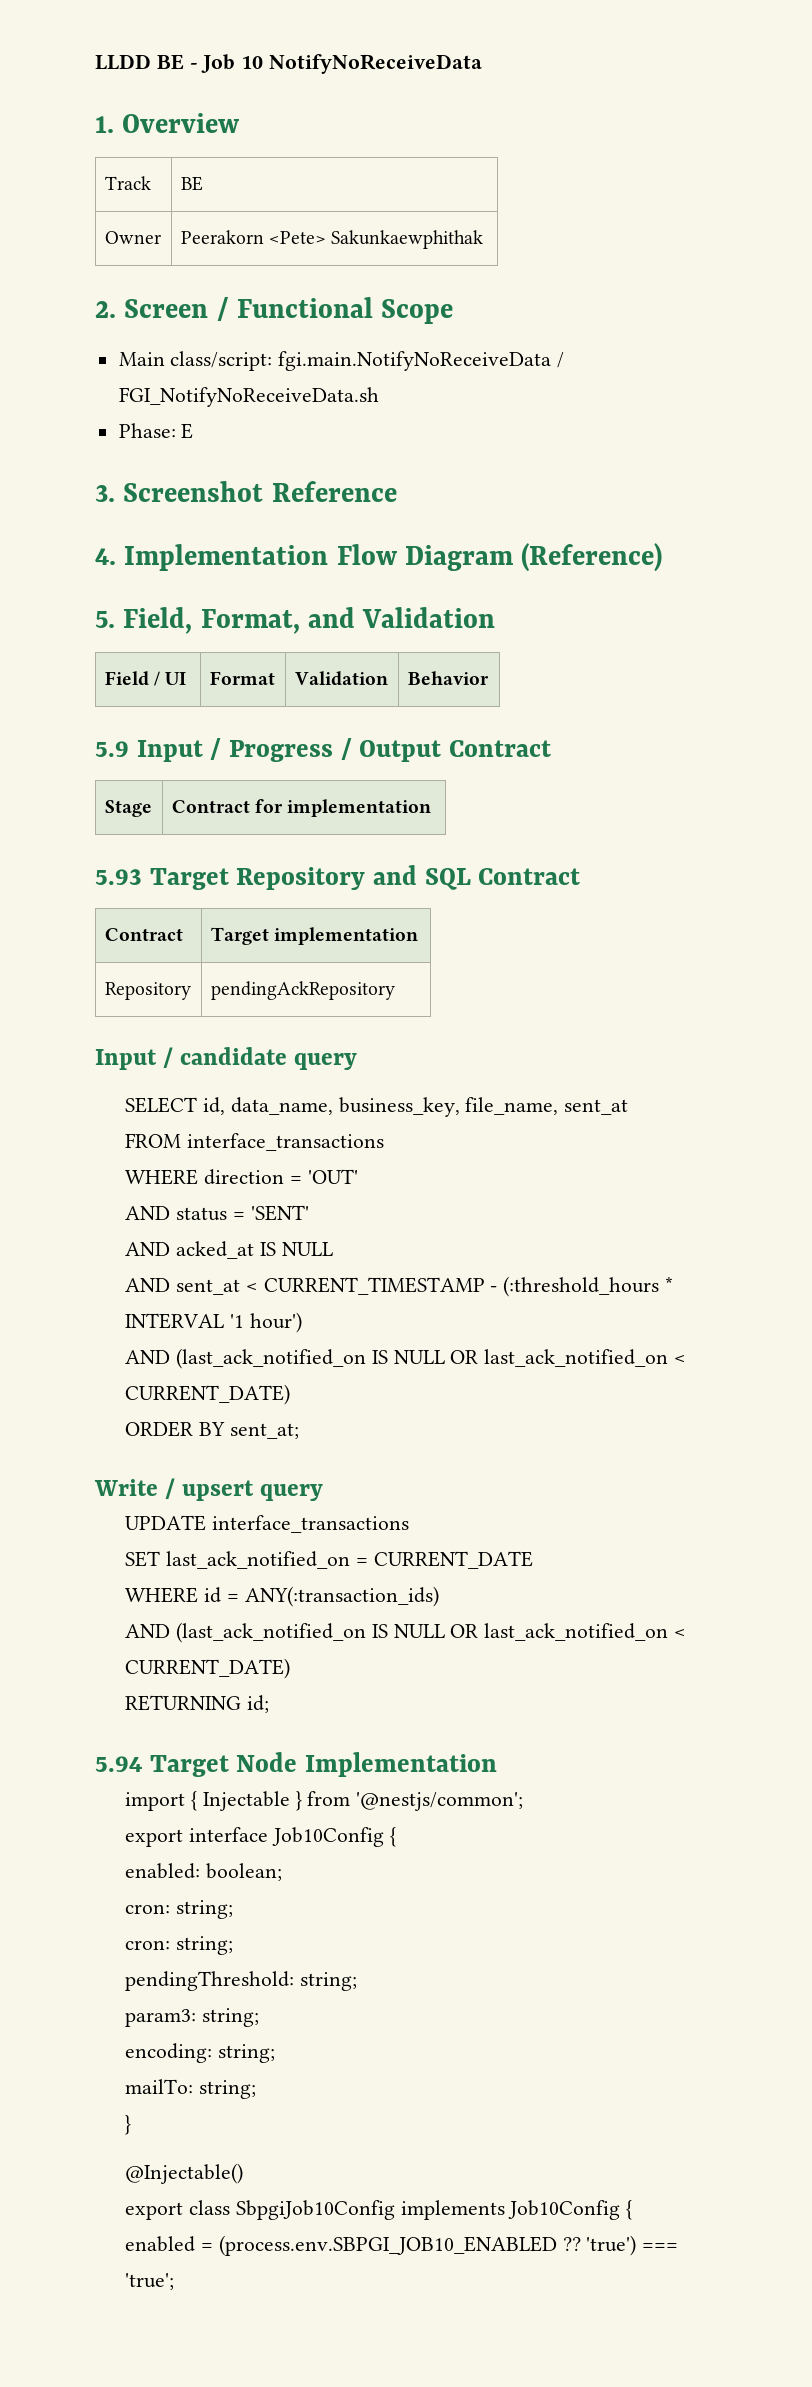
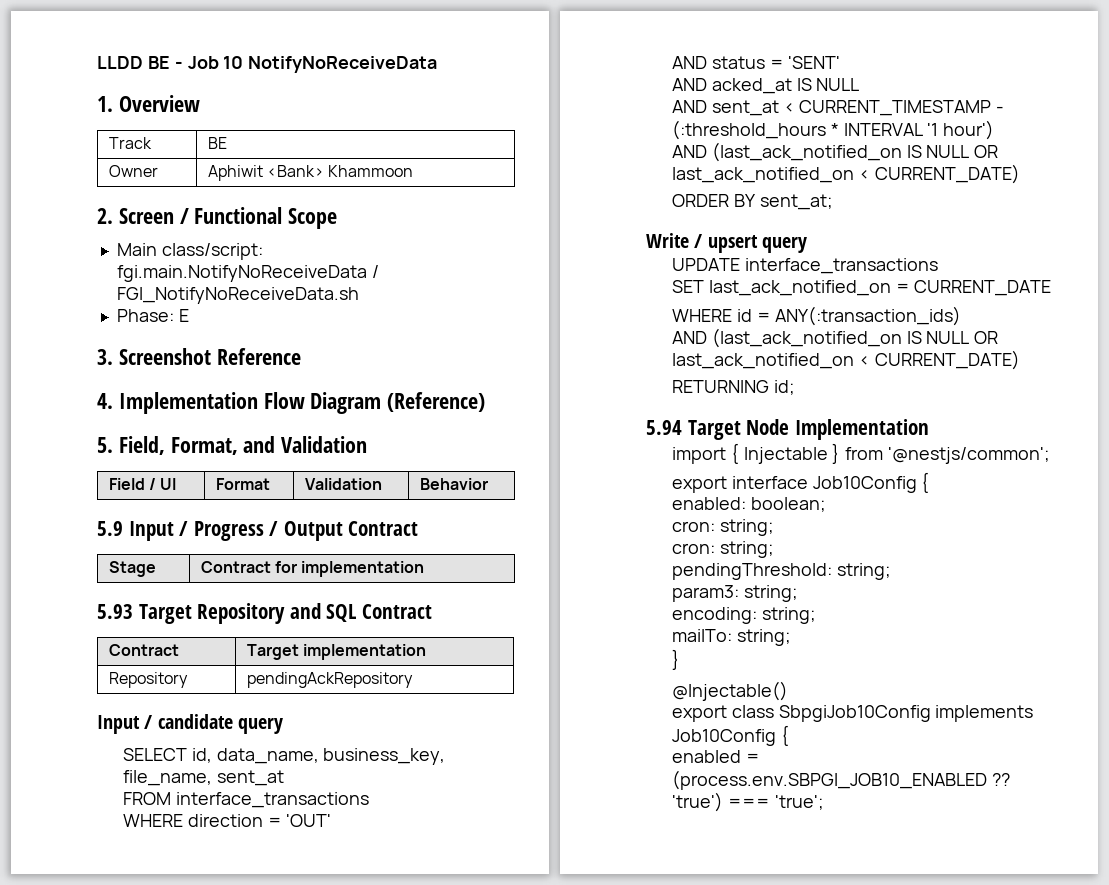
- Owner | Peerakorn <Pete> Sakunkaewphithak
+ Owner | Aphiwit <Bank> Khammoon

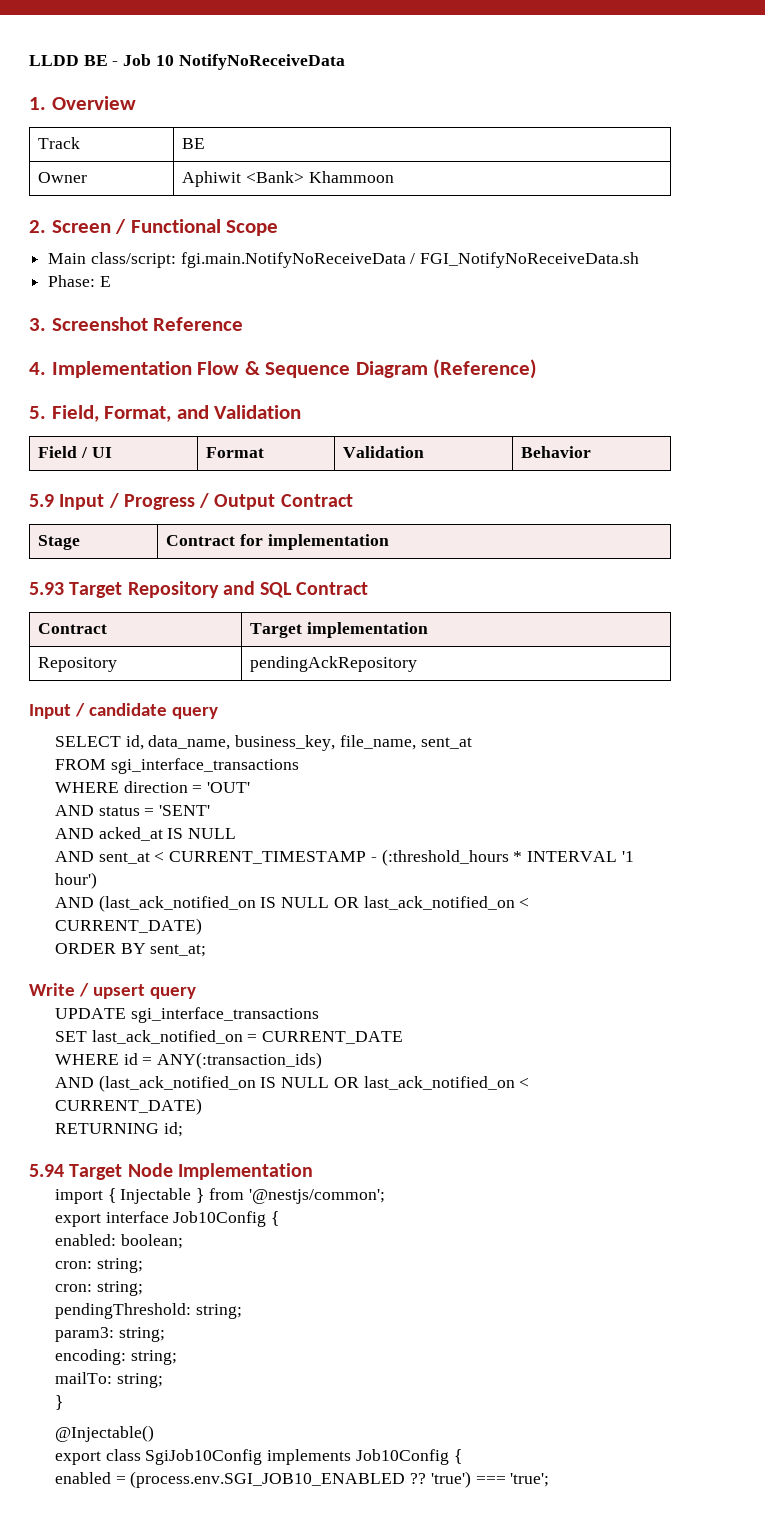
- 4. Implementation Flow Diagram (Reference)
+ 4. Implementation Flow & Sequence Diagram (Reference)
- FROM interface_transactions
+ FROM sgi_interface_transactions
- UPDATE interface_transactions
+ UPDATE sgi_interface_transactions
- export class SbpgiJob10Config implements Job10Config {
+ export class SgiJob10Config implements Job10Config {
- enabled = (process.env.SBPGI_JOB10_ENABLED ??
+ enabled = (process.env.SGI_JOB10_ENABLED ??

